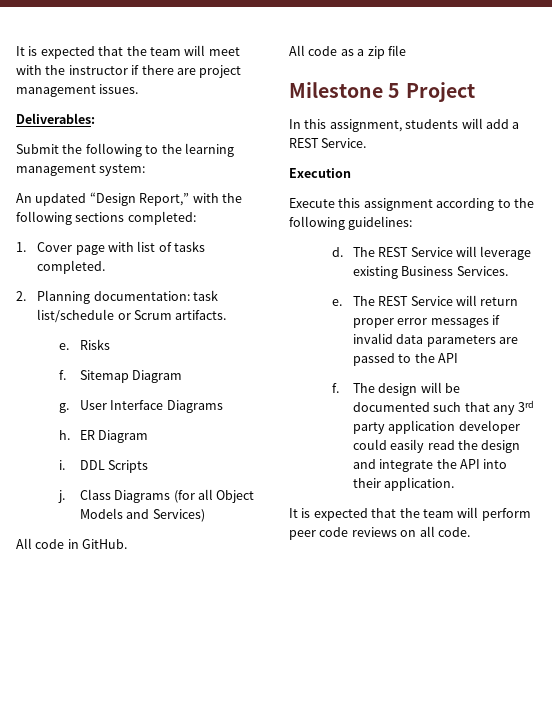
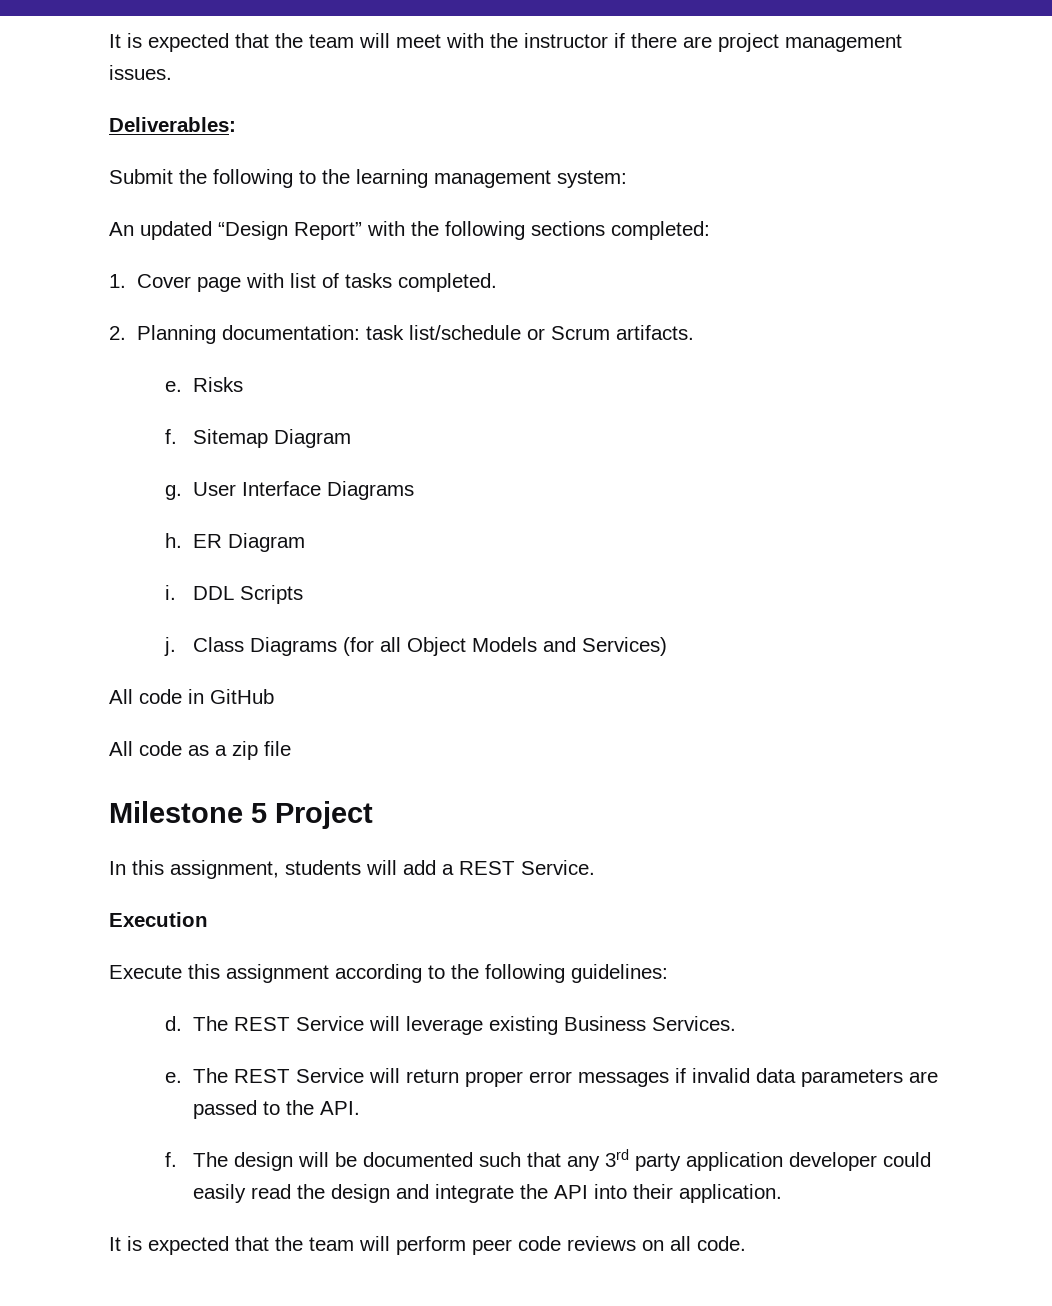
- An updated “Design Report,” with the following sections completed:
+ An updated “Design Report” with the following sections completed:
- All code in GitHub.
+ All code in GitHub
- The REST Service will return proper error messages if invalid data parameters are passed to the API
+ The REST Service will return proper error messages if invalid data parameters are passed to the API.

